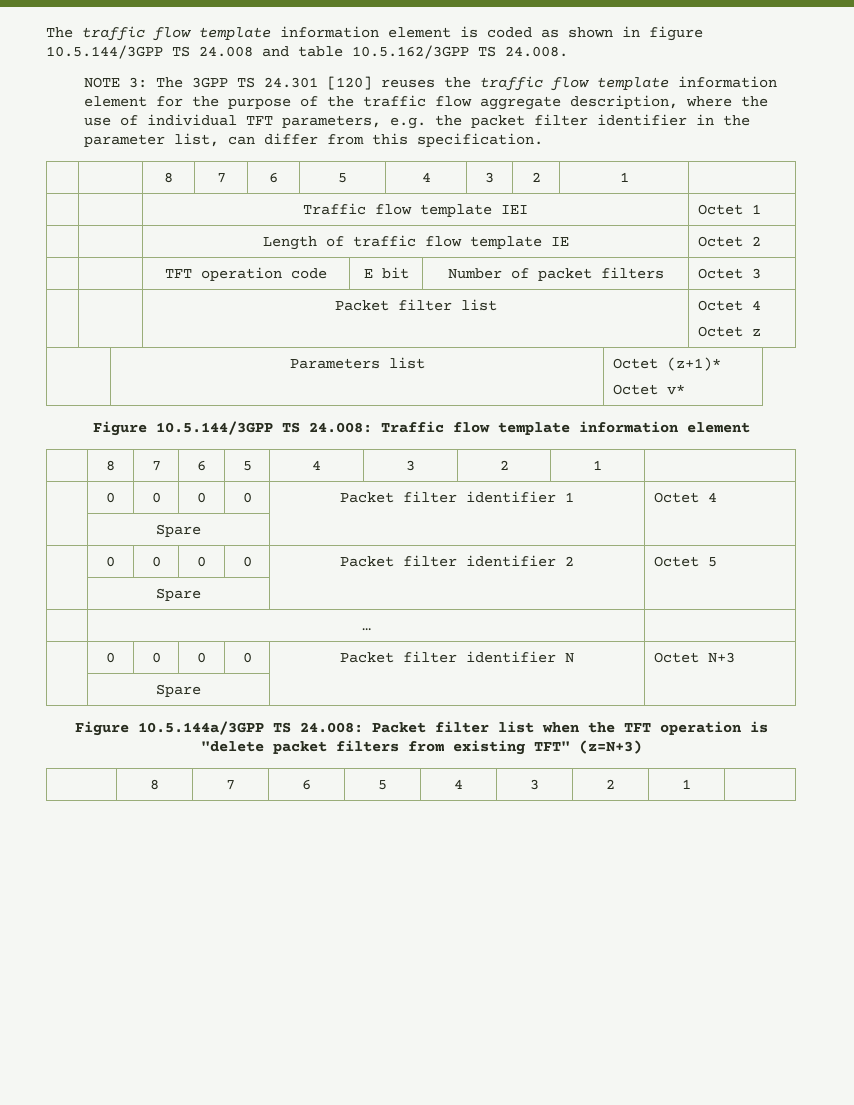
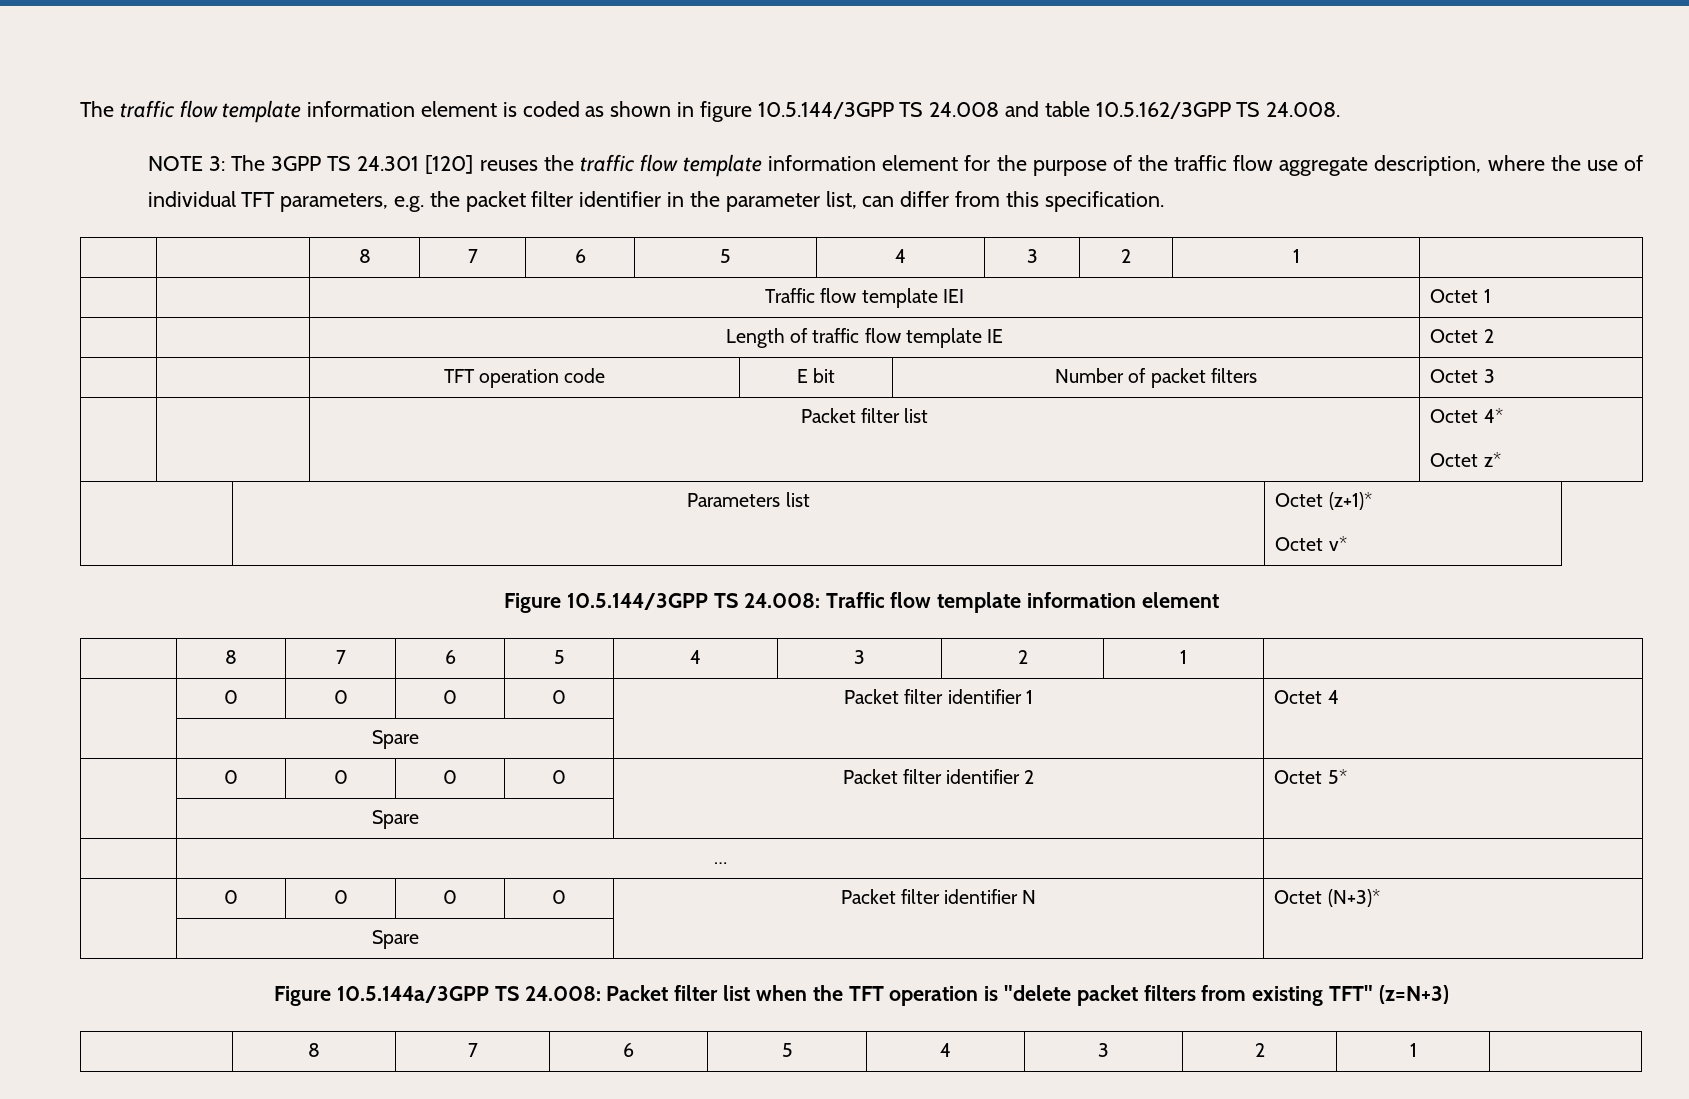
- | | Packet filter list | Octet 4
- Octet z
+ | | Packet filter list | Octet 4*
+ Octet z*
- | 0 | 0 | 0 | 0 | Packet filter identifier 2 | Octet 5
+ | 0 | 0 | 0 | 0 | Packet filter identifier 2 | Octet 5*
- | 0 | 0 | 0 | 0 | Packet filter identifier N | Octet N+3
+ | 0 | 0 | 0 | 0 | Packet filter identifier N | Octet (N+3)*

